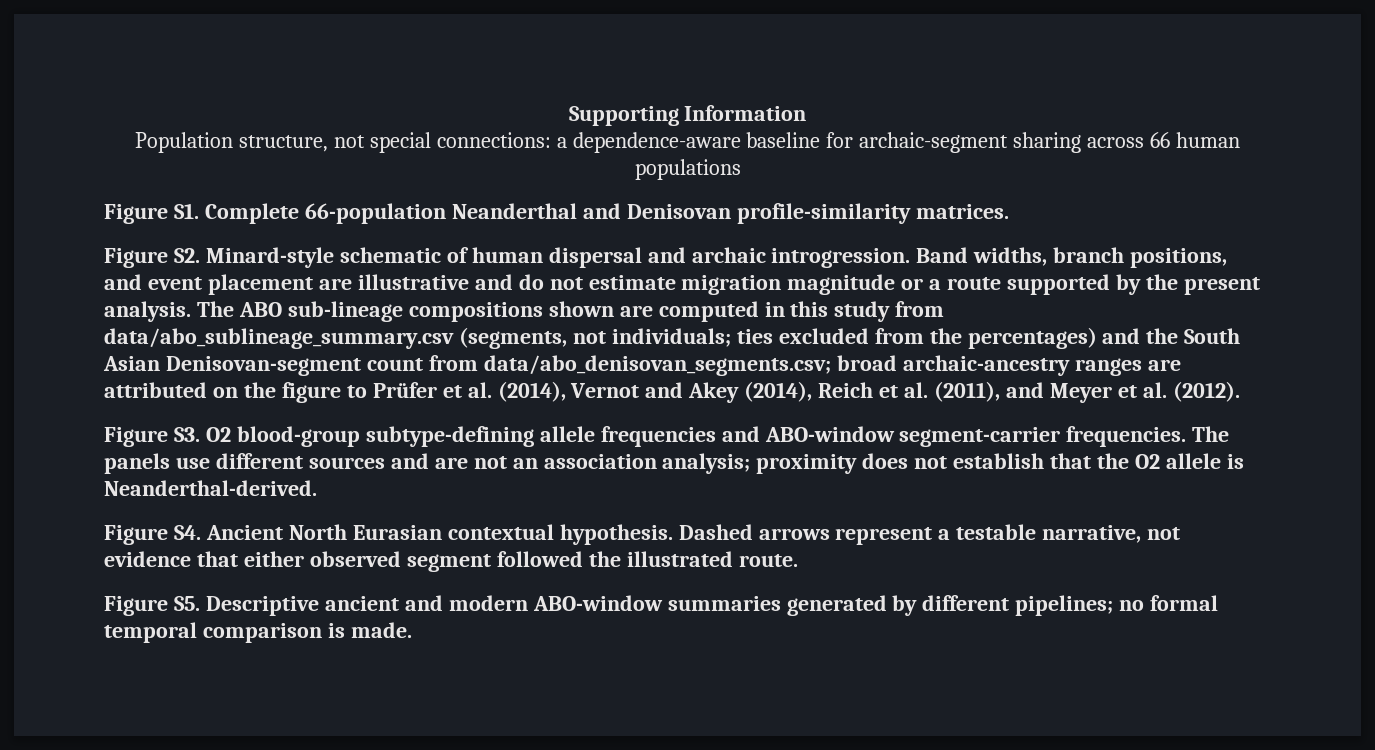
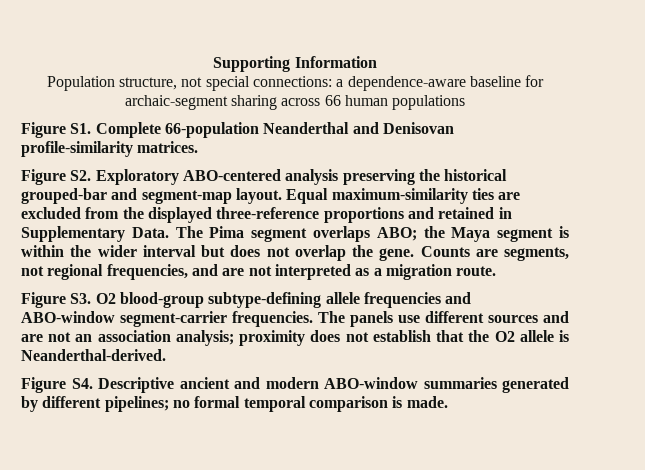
- Figure S2. Minard-style schematic of human dispersal and archaic introgression. Band widths, branch positions, and event placement are illustrative and do not estimate migration magnitude or a route supported by the present analysis. The ABO sub-lineage compositions shown are computed in this study from data/abo_sublineage_summary.csv (segments, not individuals; ties excluded from the percentages) and the South Asian Denisovan-segment count from data/abo_denisovan_segments.csv; broad archaic-ancestry ranges are attributed on the figure to Prüfer et al. (2014), Vernot and Akey (2014), Reich et al. (2011), and Meyer et al. (2012).
+ Figure S2. Exploratory ABO-centered analysis preserving the historical grouped-bar and segment-map layout. Equal maximum-similarity ties are excluded from the displayed three-reference proportions and retained in Supplementary Data. The Pima segment overlaps ABO; the Maya segment is within the wider interval but does not overlap the gene. Counts are segments, not regional frequencies, and are not interpreted as a migration route.
- Figure S4. Ancient North Eurasian contextual hypothesis. Dashed arrows represent a testable narrative, not evidence that either observed segment followed the illustrated route.
- Figure S5. Descriptive ancient and modern ABO-window summaries generated by different pipelines; no formal temporal comparison is made.
+ Figure S4. Descriptive ancient and modern ABO-window summaries generated by different pipelines; no formal temporal comparison is made.

